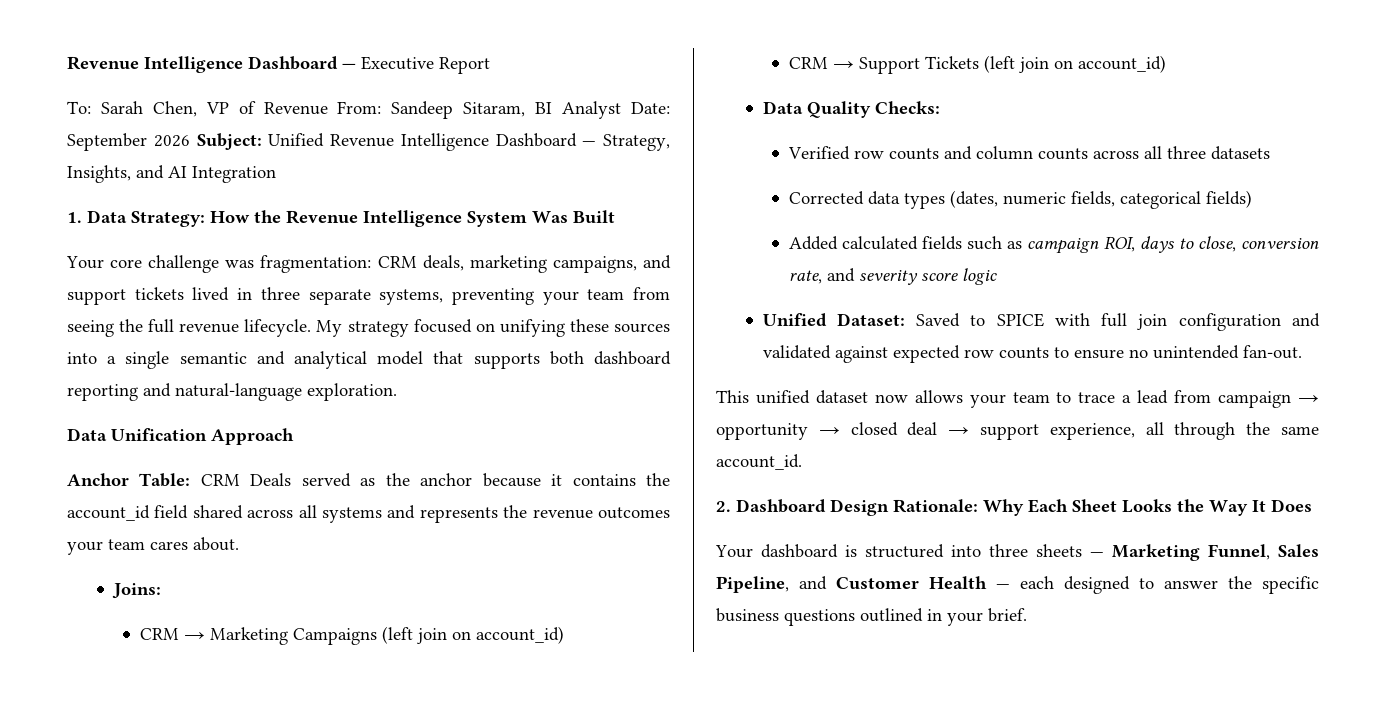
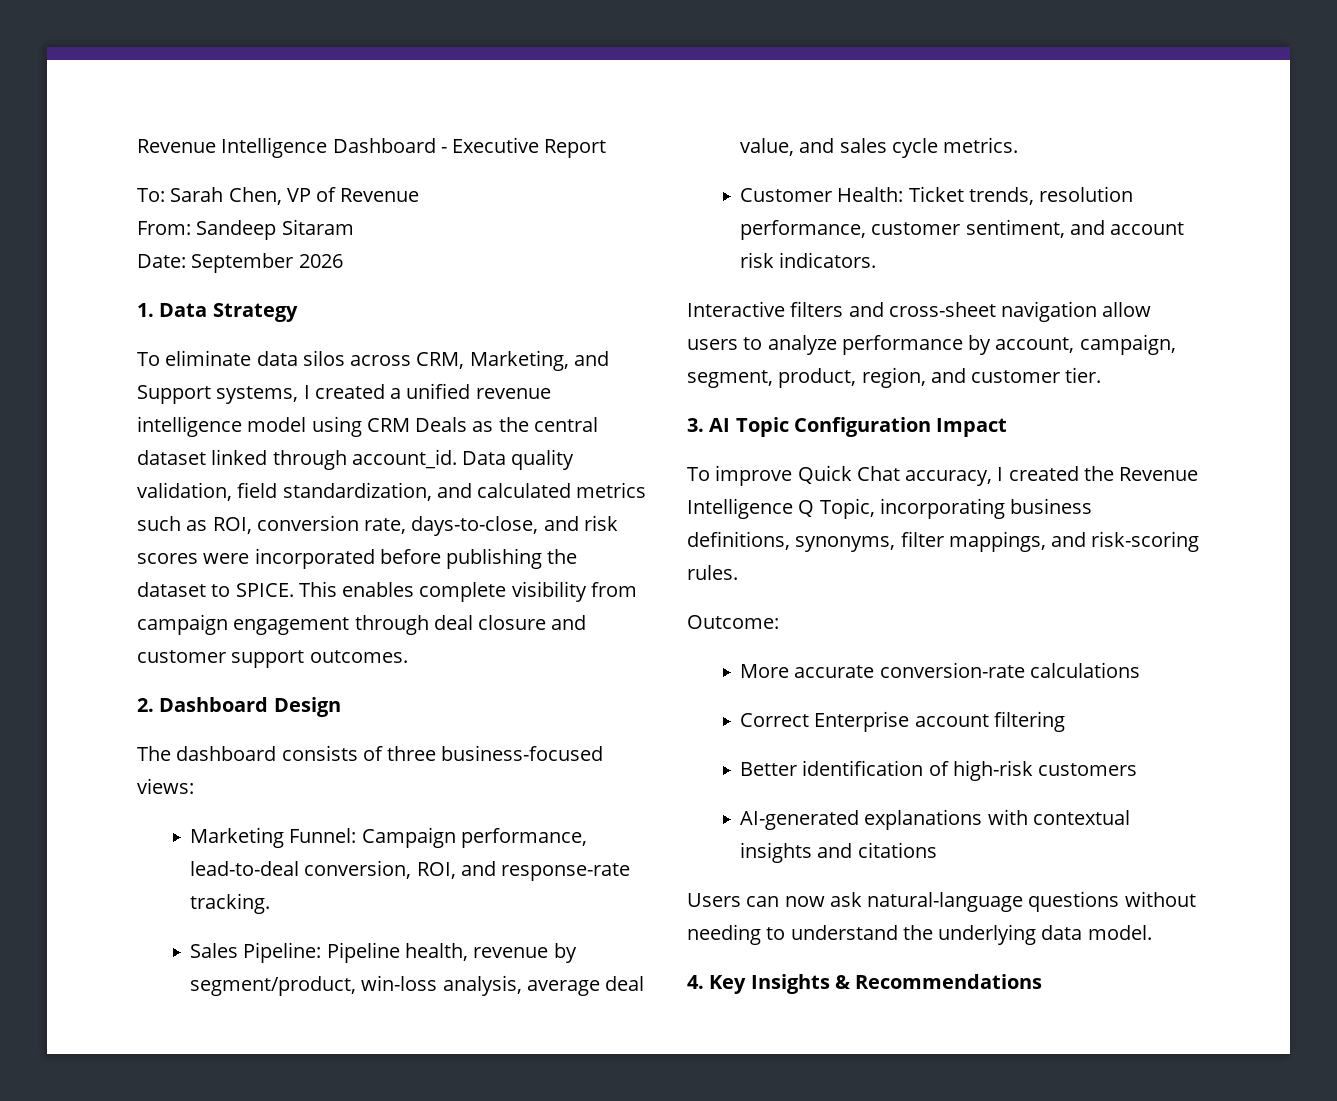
- Revenue Intelligence Dashboard — Executive Report
+ Revenue Intelligence Dashboard - Executive Report
- To: Sarah Chen, VP of Revenue From: Sandeep Sitaram, BI Analyst Date: September 2026 Subject: Unified Revenue Intelligence Dashboard — Strategy, Insights, and AI Integration
- 1. Data Strategy: How the Revenue Intelligence System Was Built
- Your core challenge was fragmentation: CRM deals, marketing campaigns, and support tickets lived in three separate systems, preventing your team from seeing the full revenue lifecycle. My strategy focused on unifying these sources into a single semantic and analytical model that supports both dashboard reporting and natural-language exploration.
- Data Unification Approach
- Anchor Table: CRM Deals served as the anchor because it contains the account_id field shared across all systems and represents the revenue outcomes your team cares about.
- Joins:
- CRM → Marketing Campaigns (left join on account_id)
- CRM → Support Tickets (left join on account_id)
- Data Quality Checks:
- Verified row counts and column counts across all three datasets
- Corrected data types (dates, numeric fields, categorical fields)
- Added calculated fields such as campaign ROI, days to close, conversion rate, and severity score logic
- Unified Dataset: Saved to SPICE with full join configuration and validated against expected row counts to ensure no unintended fan-out.
- This unified dataset now allows your team to trace a lead from campaign → opportunity → closed deal → support experience, all through the same account_id.
- 2. Dashboard Design Rationale: Why Each Sheet Looks the Way It Does
- Your dashboard is structured into three sheets — Marketing Funnel, Sales Pipeline, and Customer Health — each designed to answer the specific business questions outlined in your brief.
+ To: Sarah Chen, VP of Revenue
+ From: Sandeep Sitaram
+ Date: September 2026
+ 1. Data Strategy
+ To eliminate data silos across CRM, Marketing, and Support systems, I created a unified revenue intelligence model using CRM Deals as the central dataset linked through account_id. Data quality validation, field standardization, and calculated metrics such as ROI, conversion rate, days-to-close, and risk scores were incorporated before publishing the dataset to SPICE. This enables complete visibility from campaign engagement through deal closure and customer support outcomes.
+ 2. Dashboard Design
+ The dashboard consists of three business-focused views:
+ Marketing Funnel: Campaign performance, lead-to-deal conversion, ROI, and response-rate tracking.
+ Sales Pipeline: Pipeline health, revenue by segment/product, win-loss analysis, average deal value, and sales cycle metrics.
+ Customer Health: Ticket trends, resolution performance, customer sentiment, and account risk indicators.
+ Interactive filters and cross-sheet navigation allow users to analyze performance by account, campaign, segment, product, region, and customer tier.
+ 3. AI Topic Configuration Impact
+ To improve Quick Chat accuracy, I created the Revenue Intelligence Q Topic, incorporating business definitions, synonyms, filter mappings, and risk-scoring rules.
+ Outcome:
+ More accurate conversion-rate calculations
+ Correct Enterprise account filtering
+ Better identification of high-risk customers
+ AI-generated explanations with contextual insights and citations
+ Users can now ask natural-language questions without needing to understand the underlying data model.
+ 4. Key Insights & Recommendations

